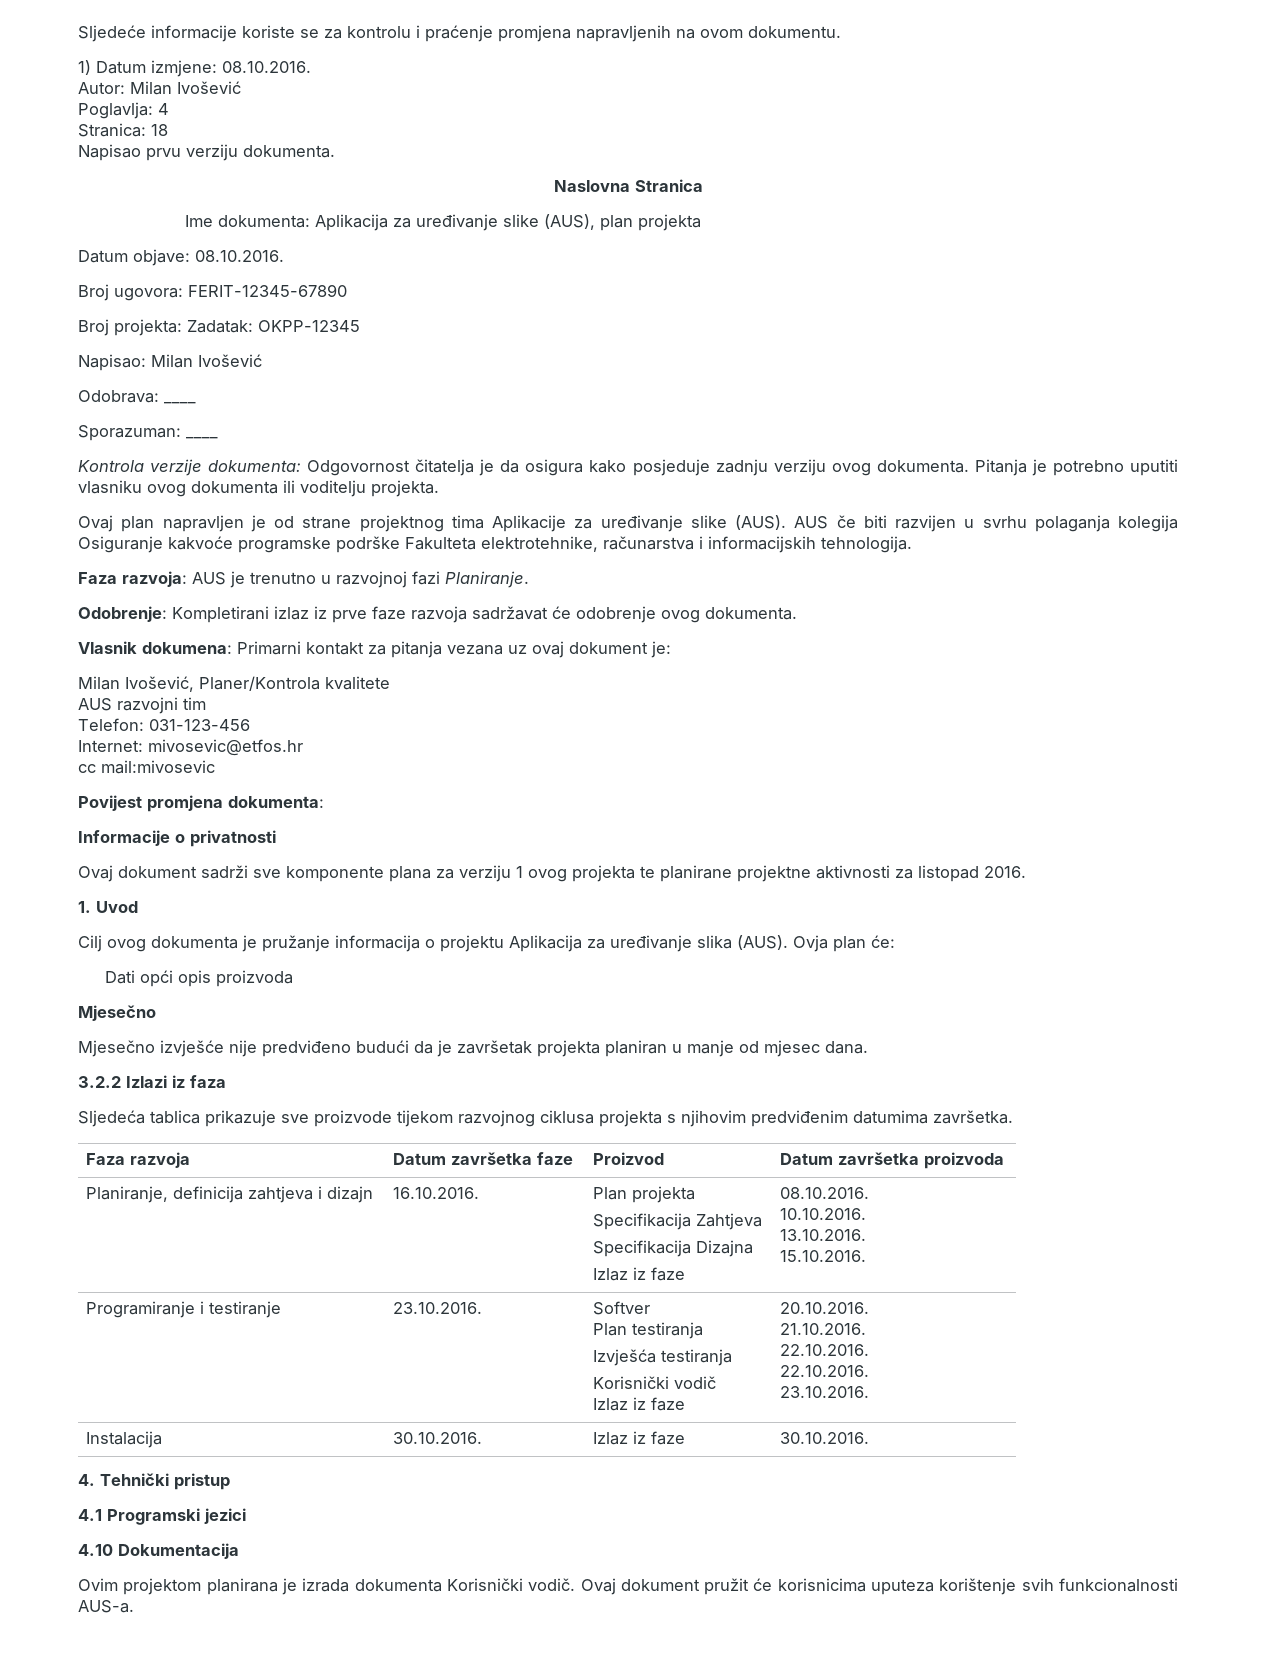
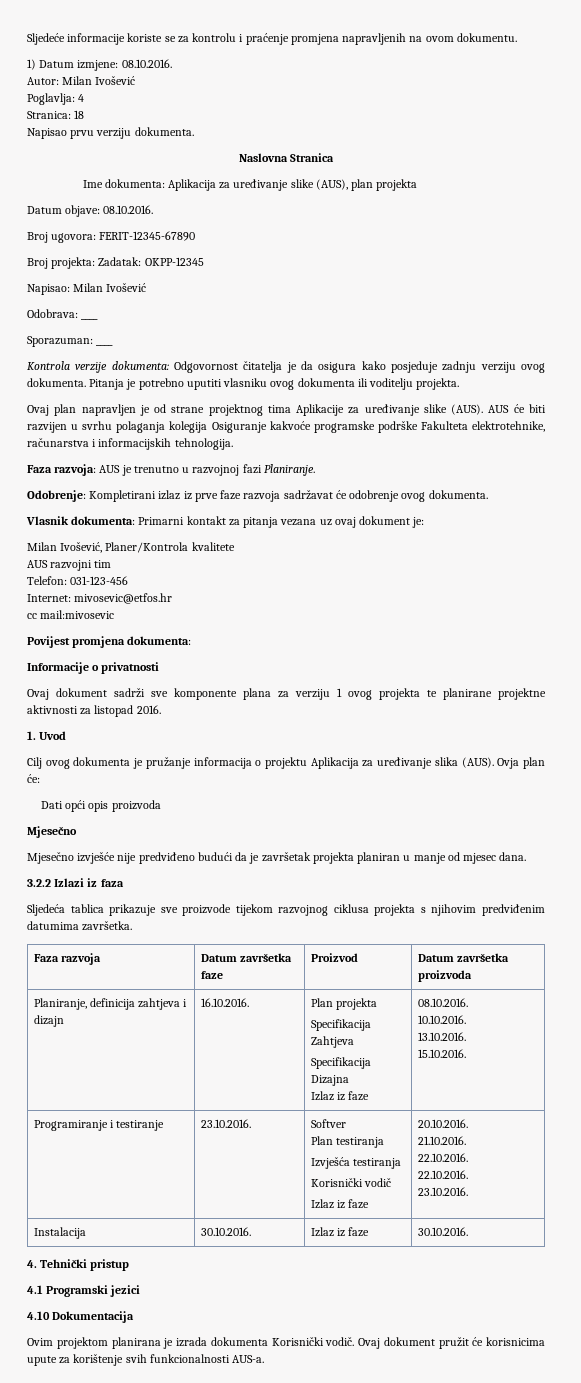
- AUS če biti razvijen u svrhu polaganja kolegija Osiguranje kakvoće programske podrške Fakulteta elektrotehnike, računarstva i informacijskih tehnologija.
+ AUS će biti razvijen u svrhu polaganja kolegija Osiguranje kakvoće programske podrške Fakulteta elektrotehnike, računarstva i informacijskih tehnologija.
- Vlasnik dokumena: Primarni kontakt za pitanja vezana uz ovaj dokument je:
+ Vlasnik dokumenta: Primarni kontakt za pitanja vezana uz ovaj dokument je:
- Ovaj dokument pružit će korisnicima uputeza korištenje svih funkcionalnosti AUS-a.
+ Ovaj dokument pružit će korisnicima upute za korištenje svih funkcionalnosti AUS-a.

